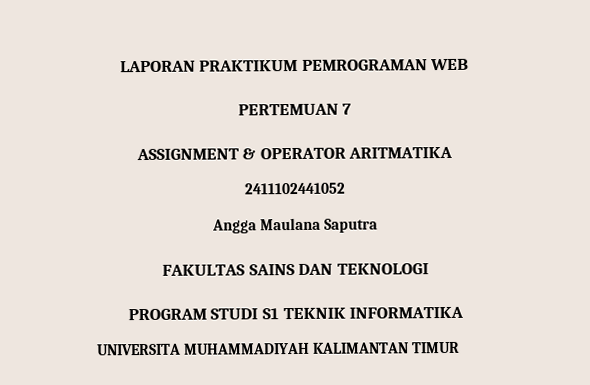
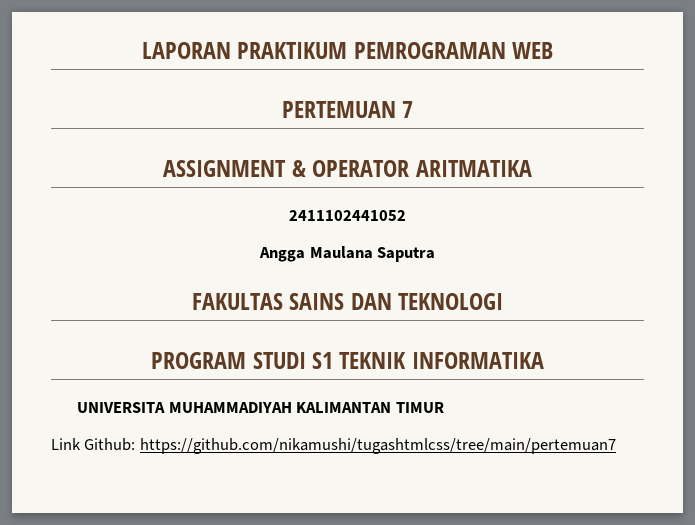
+ Link Github: https://github.com/nikamushi/tugashtmlcss/tree/main/pertemuan7

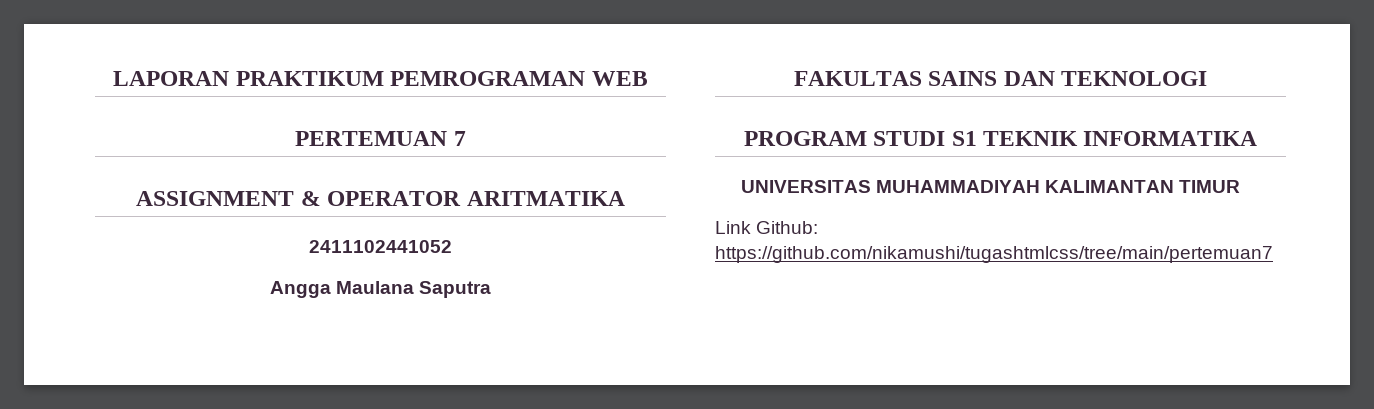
- UNIVERSITA MUHAMMADIYAH KALIMANTAN TIMUR
+ UNIVERSITAS MUHAMMADIYAH KALIMANTAN TIMUR

